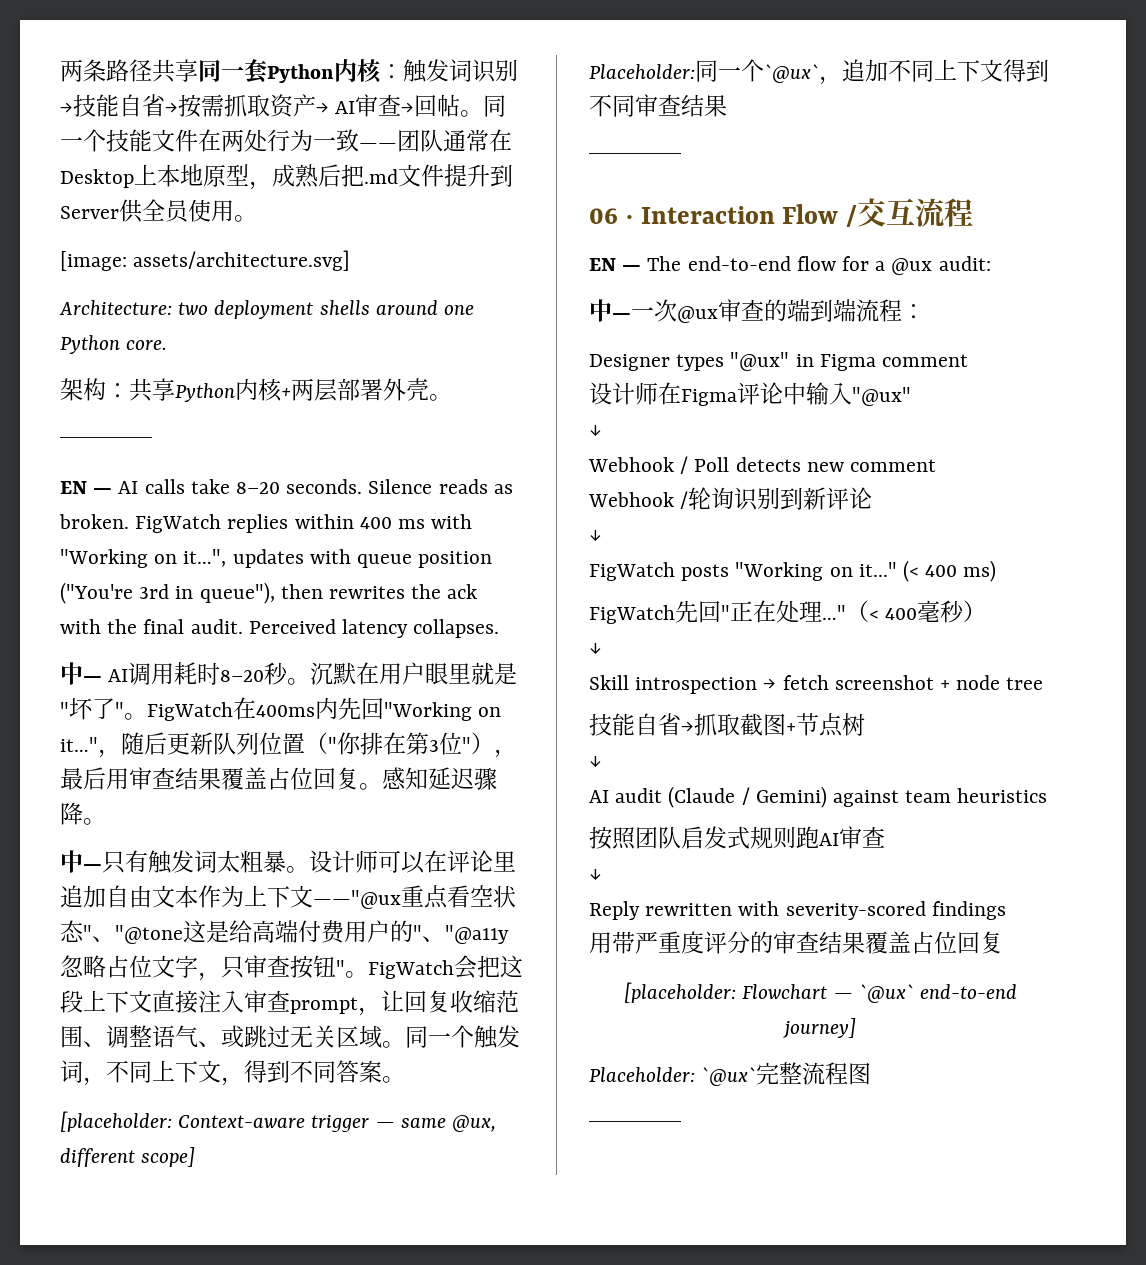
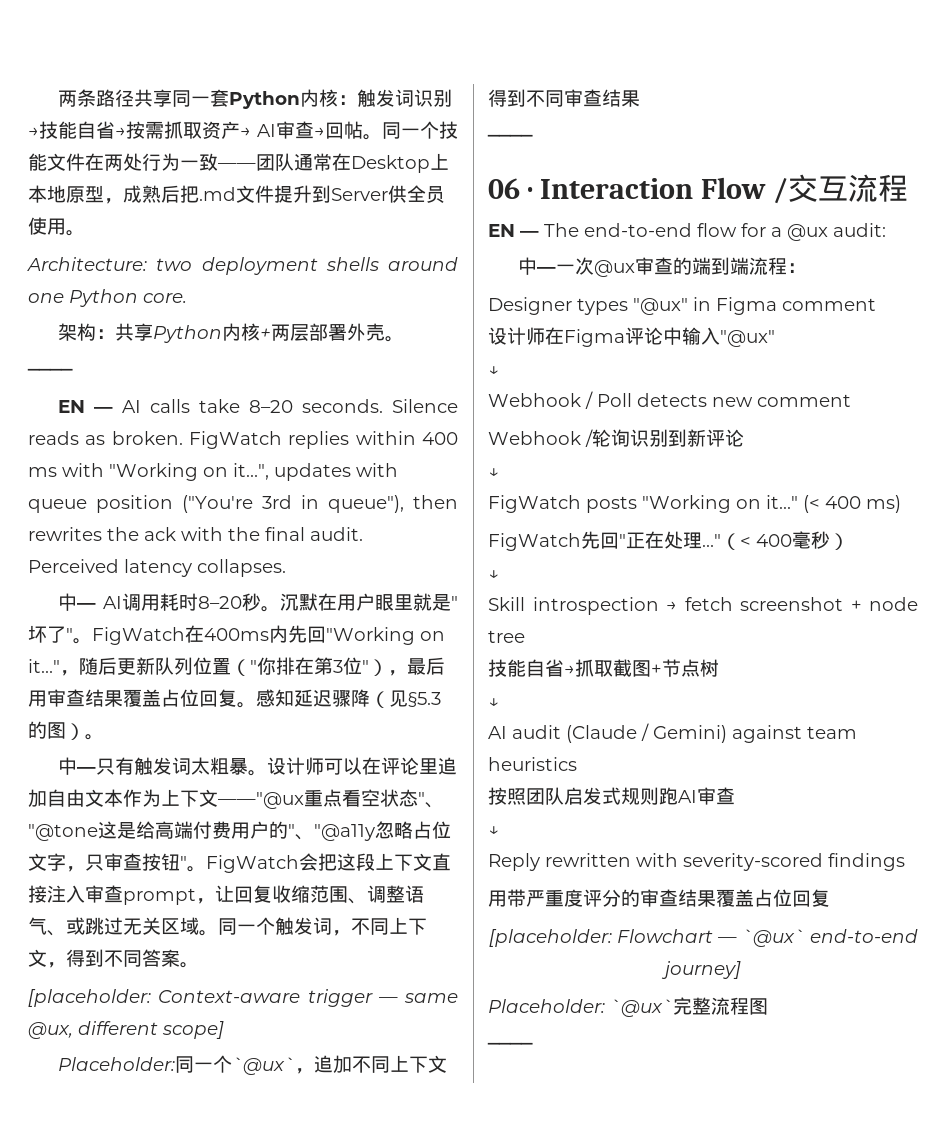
- [image: assets/architecture.svg]
- 感知延迟骤降。
+ 感知延迟骤降（见§5.3的图）。

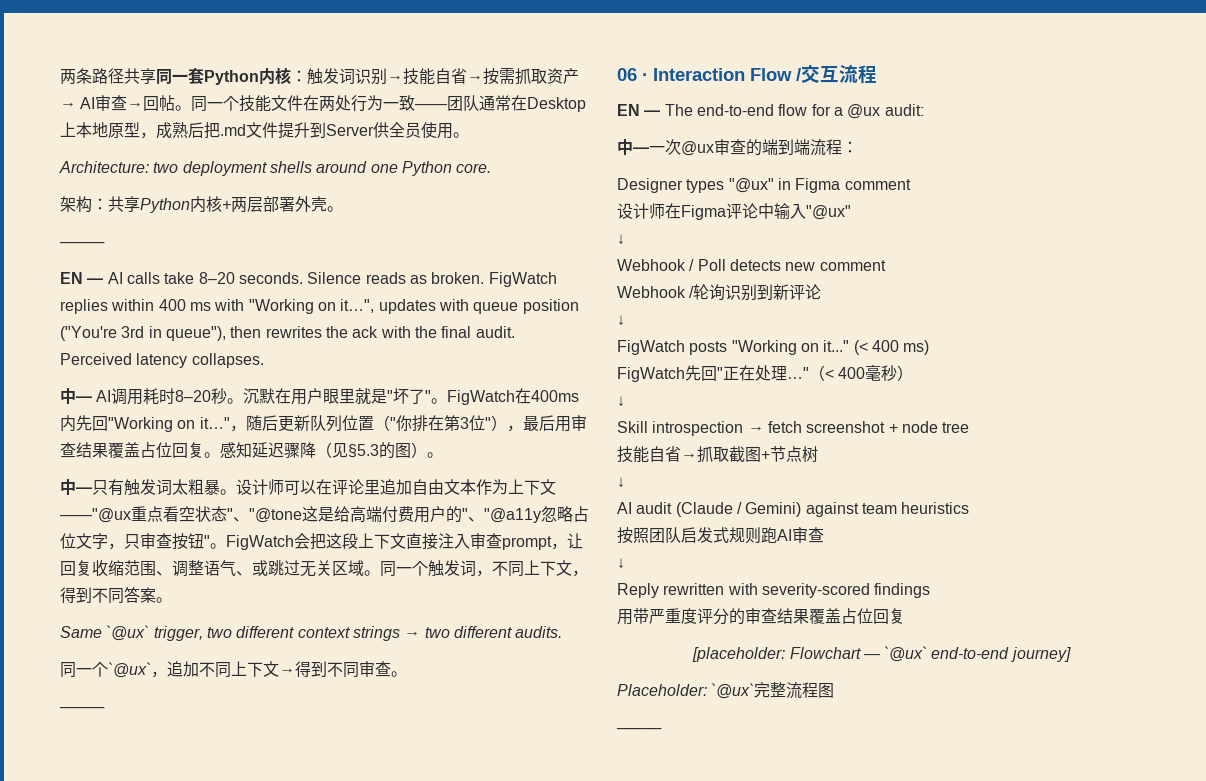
- [placeholder: Context-aware trigger — same @ux, different scope]
- Placeholder:同一个`@ux`，追加不同上下文得到不同审查结果
+ Same `@ux` trigger, two different context strings → two different audits.
+ 同一个`@ux`，追加不同上下文→得到不同审查。

